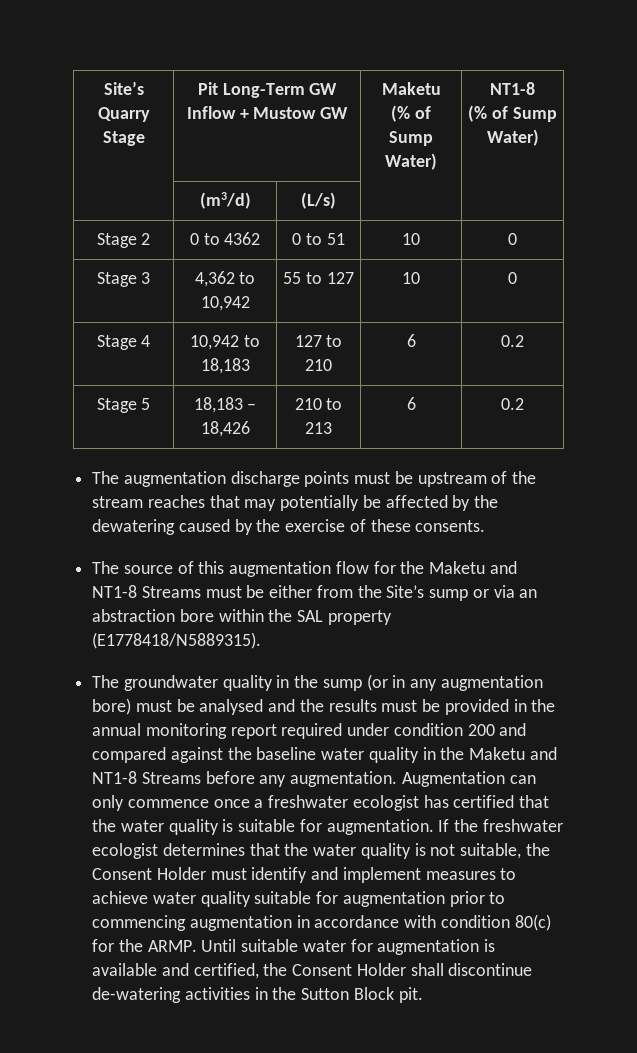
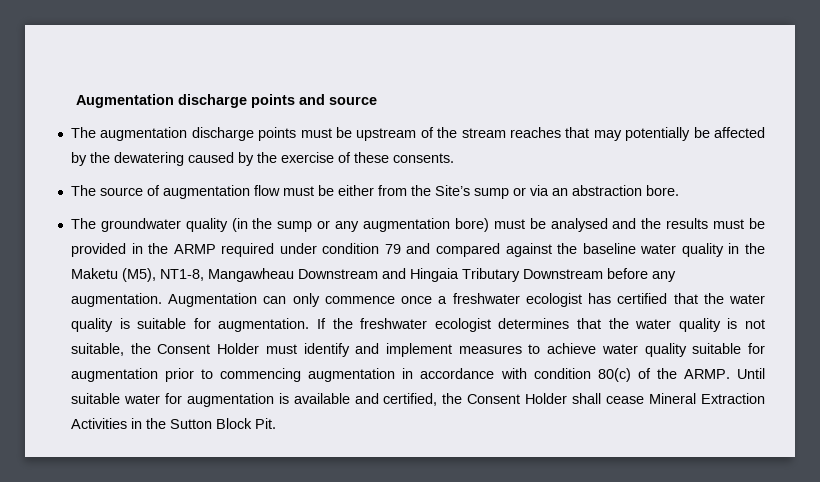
- Site’s Quarry Stage | Pit Long-Term GW Inflow + Mustow GW | Maketu
- (% of Sump Water) | NT1-8
- (% of Sump Water)
- | (m3/d) | (L/s) | |
- Stage 2 | 0 to 4362 | 0 to 51 | 10 | 0
- Stage 3 | 4,362 to 10,942 | 55 to 127 | 10 | 0
- Stage 4 | 10,942 to 18,183 | 127 to 210 | 6 | 0.2
- Stage 5 | 18,183 – 18,426 | 210 to 213 | 6 | 0.2
+ Augmentation discharge points and source
- The source of this augmentation flow for the Maketu and NT1-8 Streams must be either from the Site’s sump or via an abstraction bore within the SAL property (E1778418/N5889315).
+ The source of augmentation flow must be either from the Site’s sump or via an abstraction bore.
- The groundwater quality in the sump (or in any augmentation bore) must be analysed and the results must be provided in the annual monitoring report required under condition 200 and compared against the baseline water quality in the Maketu and NT1-8 Streams before any augmentation.
+ The groundwater quality (in the sump or any augmentation bore) must be analysed and the results must be provided in the ARMP required under condition 79 and compared against the baseline water quality in the Maketu (M5), NT1-8, Mangawheau Downstream and Hingaia Tributary Downstream before any augmentation.
- If the freshwater ecologist determines that the water quality is not suitable, the Consent Holder must identify and implement measures to achieve water quality suitable for augmentation prior to commencing augmentation in accordance with condition 80(c) for the ARMP.
+ If the freshwater ecologist determines that the water quality is not suitable, the Consent Holder must identify and implement measures to achieve water quality suitable for augmentation prior to commencing augmentation in accordance with condition 80(c) of the ARMP.
- Until suitable water for augmentation is available and certified, the Consent Holder shall discontinue de-watering activities in the Sutton Block pit.
+ Until suitable water for augmentation is available and certified, the Consent Holder shall cease Mineral Extraction Activities in the Sutton Block Pit.

